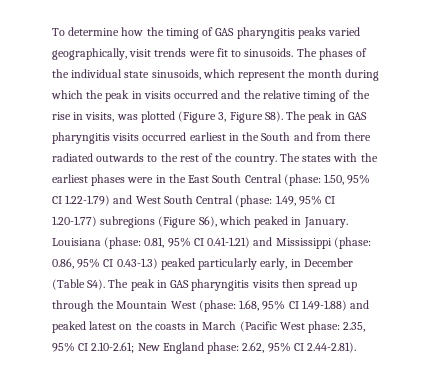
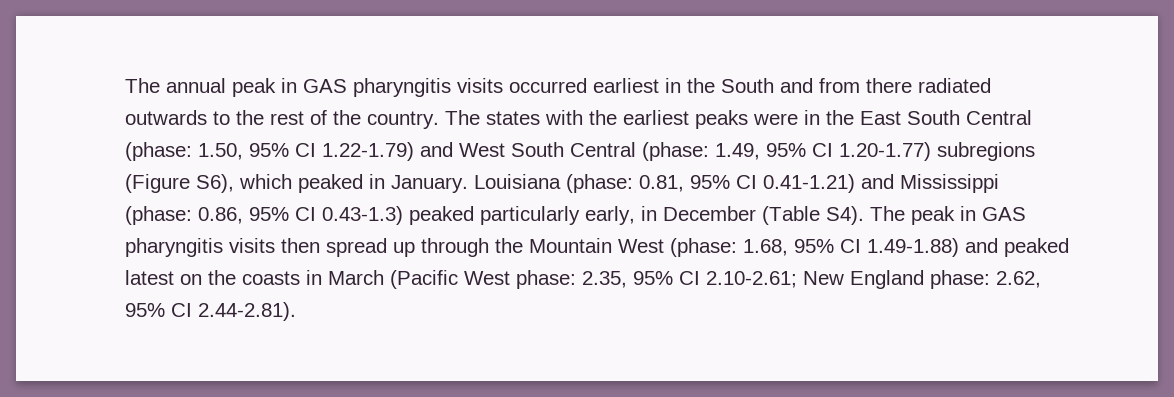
- To determine how the timing of GAS pharyngitis peaks varied geographically, visit trends were fit to sinusoids. The phases of the individual state sinusoids, which represent the month during which the peak in visits occurred and the relative timing of the rise in visits, was plotted (Figure 3, Figure S8). The peak in GAS pharyngitis visits occurred earliest in the South and from there radiated outwards to the rest of the country.
+ The annual peak in GAS pharyngitis visits occurred earliest in the South and from there radiated outwards to the rest of the country.
- The states with the earliest phases were in the East South Central (phase: 1.50, 95% CI 1.22-1.79) and West South Central (phase: 1.49, 95% CI 1.20-1.77) subregions (Figure S6), which peaked in January.
+ The states with the earliest peaks were in the East South Central (phase: 1.50, 95% CI 1.22-1.79) and West South Central (phase: 1.49, 95% CI 1.20-1.77) subregions (Figure S6), which peaked in January.

